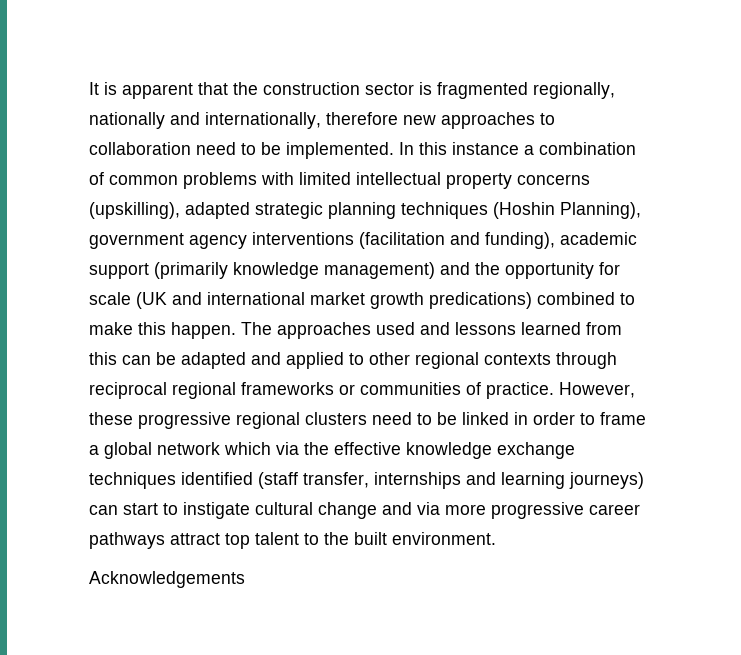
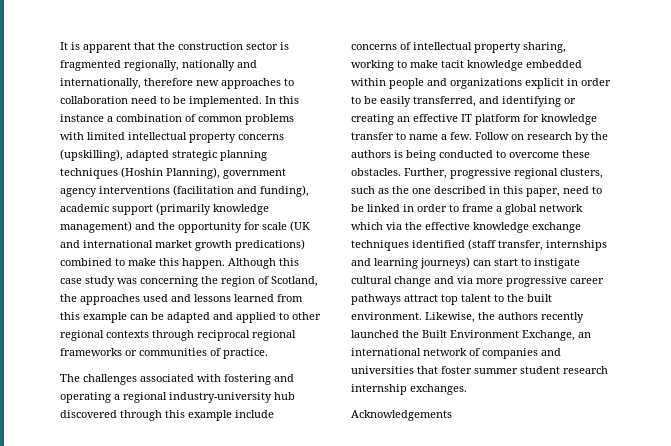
- The approaches used and lessons learned from this can be adapted and applied to other regional contexts through reciprocal regional frameworks or communities of practice. However, these progressive regional clusters need to be linked in order to frame a global network which via the effective knowledge exchange techniques identified (staff transfer, internships and learning journeys) can start to instigate cultural change and via more progressive career pathways attract top talent to the built environment.
+ Although this case study was concerning the region of Scotland, the approaches used and lessons learned from this example can be adapted and applied to other regional contexts through reciprocal regional frameworks or communities of practice.
+ The challenges associated with fostering and operating a regional industry-university hub discovered through this example include concerns of intellectual property sharing, working to make tacit knowledge embedded within people and organizations explicit in order to be easily transferred, and identifying or creating an effective IT platform for knowledge transfer to name a few. Follow on research by the authors is being conducted to overcome these obstacles. Further, progressive regional clusters, such as the one described in this paper, need to be linked in order to frame a global network which via the effective knowledge exchange techniques identified (staff transfer, internships and learning journeys) can start to instigate cultural change and via more progressive career pathways attract top talent to the built environment. Likewise, the authors recently launched the Built Environment Exchange, an international network of companies and universities that foster summer student research internship exchanges.

